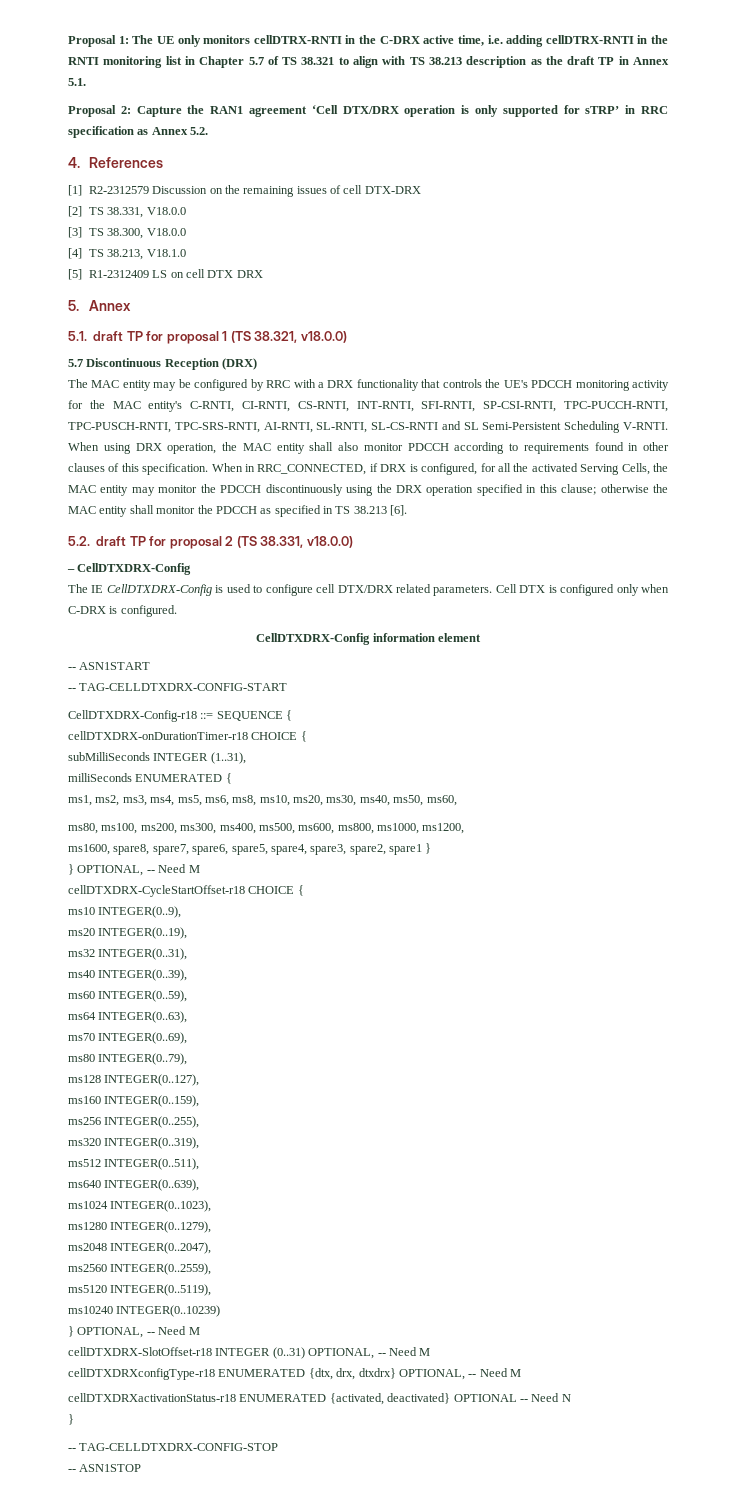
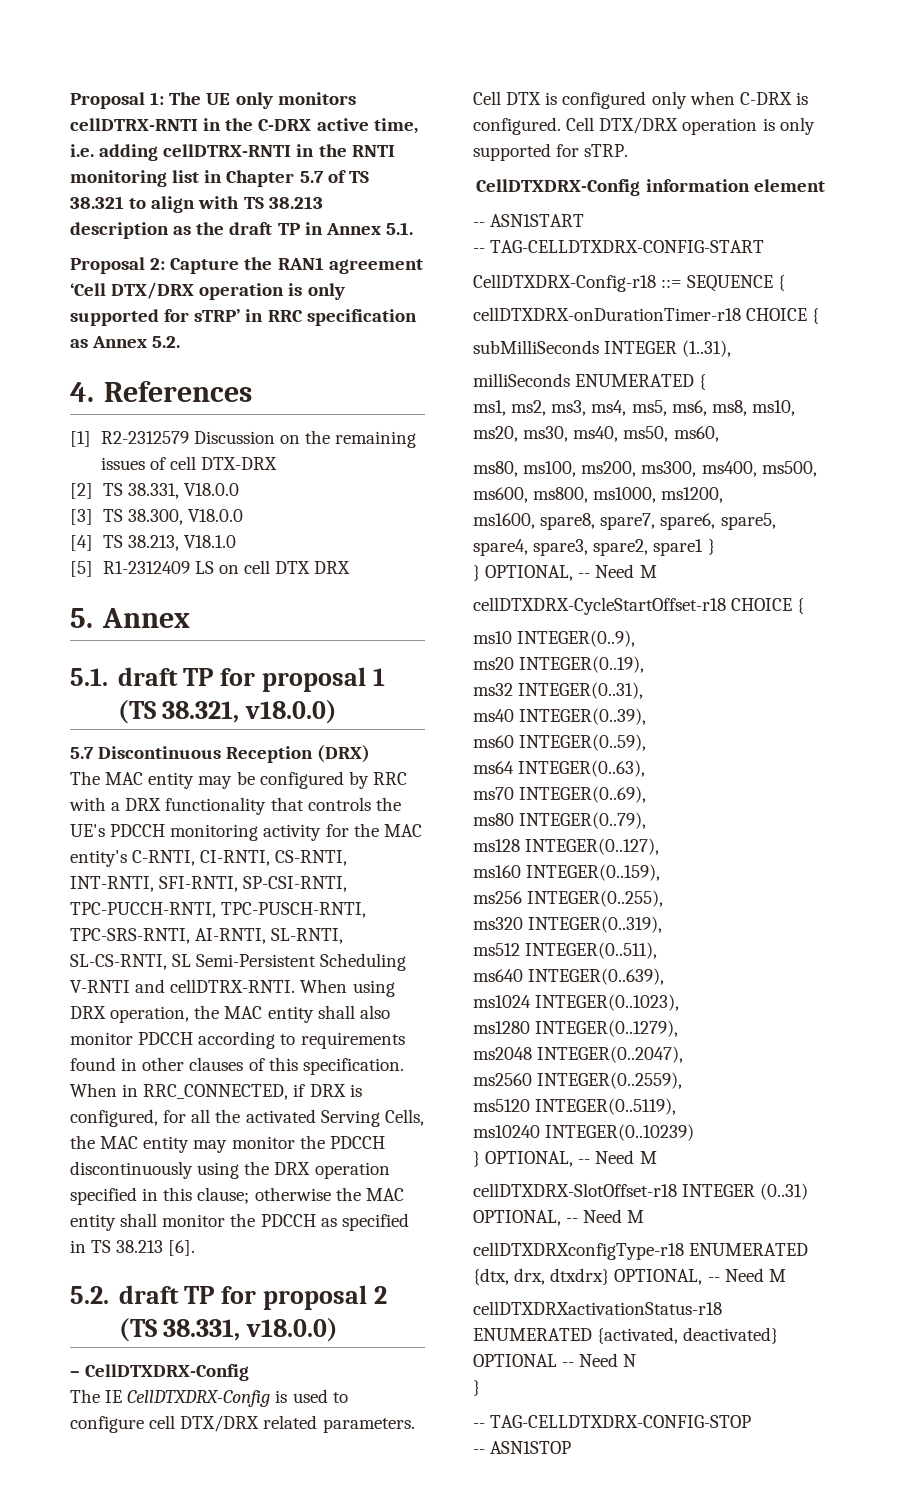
- The MAC entity may be configured by RRC with a DRX functionality that controls the UE's PDCCH monitoring activity for the MAC entity's C-RNTI, CI-RNTI, CS-RNTI, INT-RNTI, SFI-RNTI, SP-CSI-RNTI, TPC-PUCCH-RNTI, TPC-PUSCH-RNTI, TPC-SRS-RNTI, AI-RNTI, SL-RNTI, SL-CS-RNTI and SL Semi-Persistent Scheduling V-RNTI.
+ The MAC entity may be configured by RRC with a DRX functionality that controls the UE's PDCCH monitoring activity for the MAC entity's C-RNTI, CI-RNTI, CS-RNTI, INT-RNTI, SFI-RNTI, SP-CSI-RNTI, TPC-PUCCH-RNTI, TPC-PUSCH-RNTI, TPC-SRS-RNTI, AI-RNTI, SL-RNTI, SL-CS-RNTI, SL Semi-Persistent Scheduling V-RNTI and cellDTRX-RNTI.
+ Cell DTX/DRX operation is only supported for sTRP.

